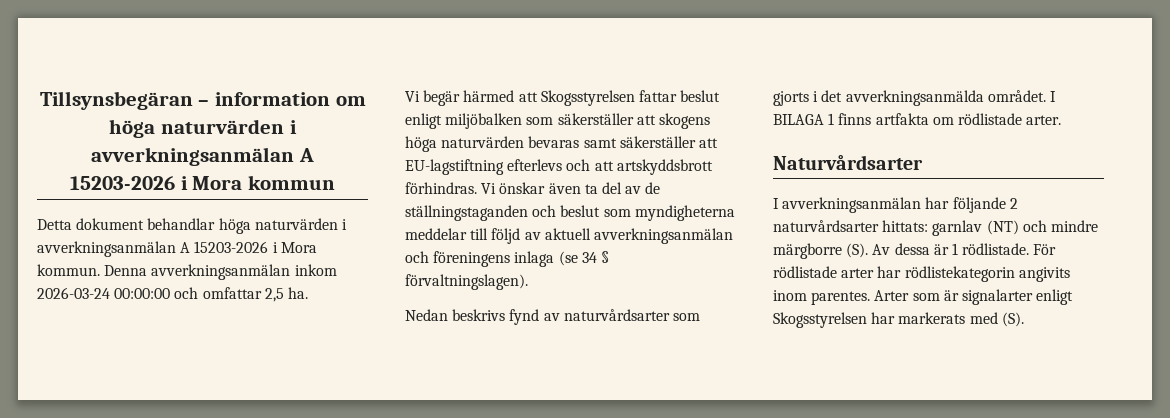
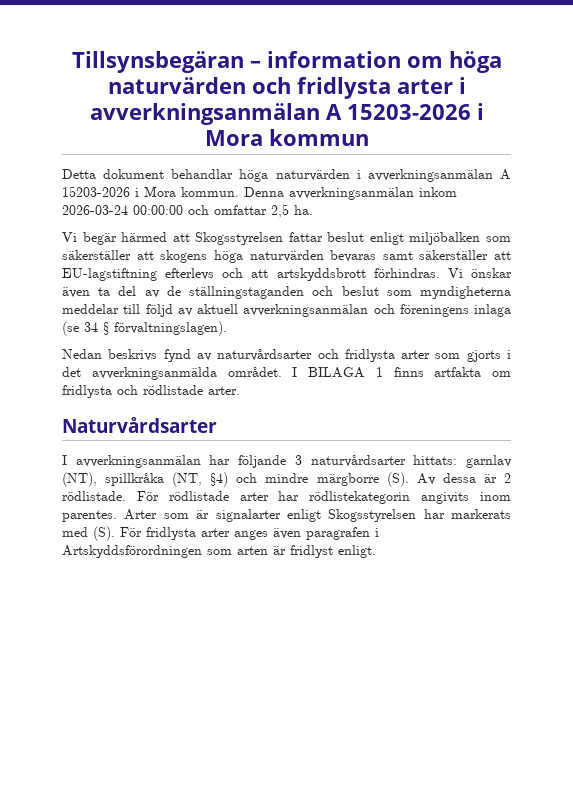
- Tillsynsbegäran – information om höga naturvärden i avverkningsanmälan A 15203-2026 i Mora kommun
+ Tillsynsbegäran – information om höga naturvärden och fridlysta arter i avverkningsanmälan A 15203-2026 i Mora kommun
- Nedan beskrivs fynd av naturvårdsarter som gjorts i det avverkningsanmälda området.
+ Nedan beskrivs fynd av naturvårdsarter och fridlysta arter som gjorts i det avverkningsanmälda området.
- I BILAGA 1 finns artfakta om rödlistade arter.
+ I BILAGA 1 finns artfakta om fridlysta och rödlistade arter.
- I avverkningsanmälan har följande 2 naturvårdsarter hittats: garnlav (NT) och mindre märgborre (S). Av dessa är 1 rödlistade.
+ I avverkningsanmälan har följande 3 naturvårdsarter hittats: garnlav (NT), spillkråka (NT, §4) och mindre märgborre (S). Av dessa är 2 rödlistade.
- Arter som är signalarter enligt Skogsstyrelsen har markerats med (S).
+ Arter som är signalarter enligt Skogsstyrelsen har markerats med (S). För fridlysta arter anges även paragrafen i Artskyddsförordningen som arten är fridlyst enligt.

